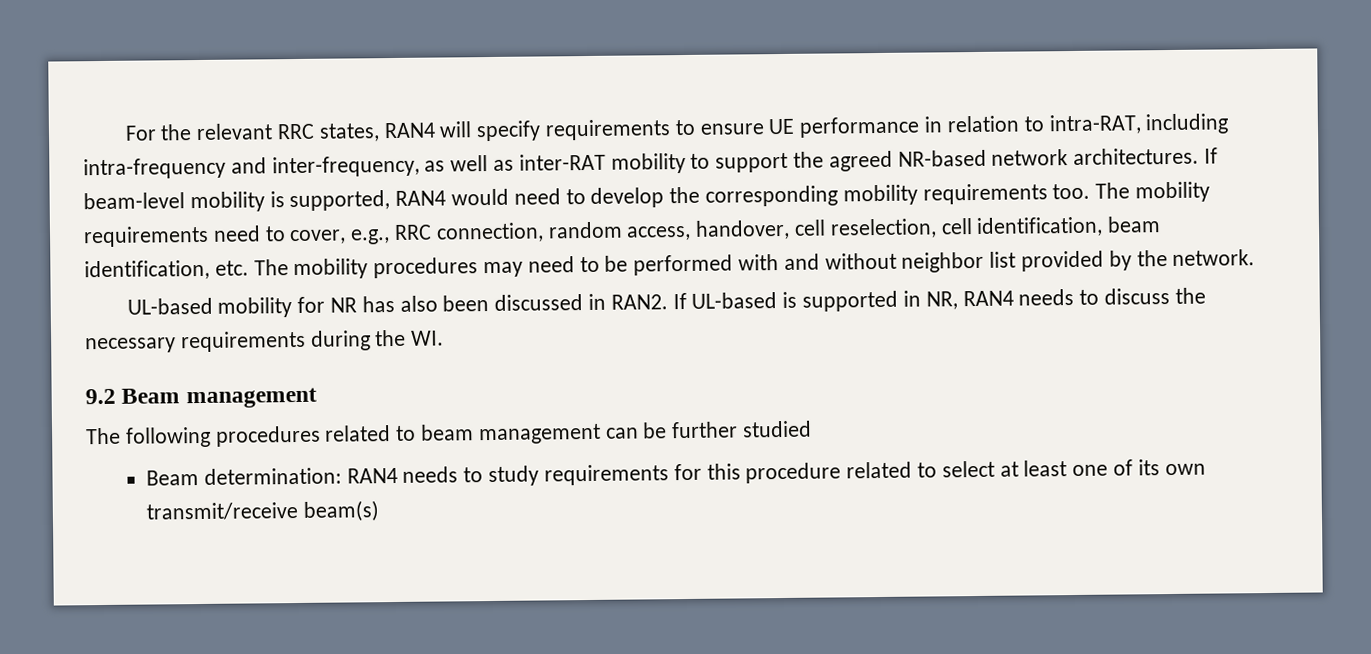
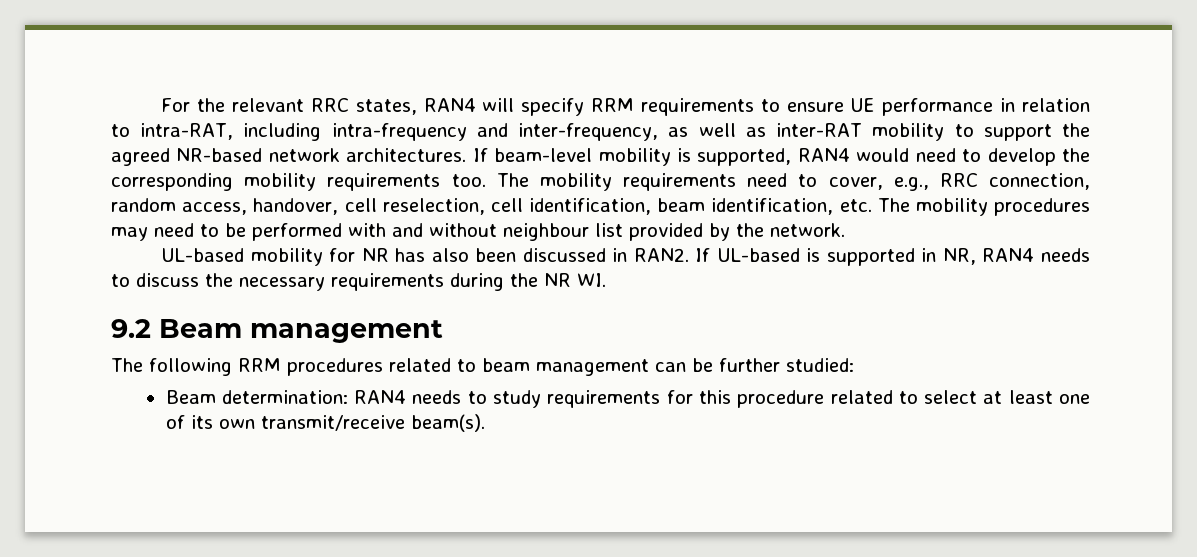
- For the relevant RRC states, RAN4 will specify requirements to ensure UE performance in relation to intra-RAT, including intra-frequency and inter-frequency, as well as inter-RAT mobility to support the agreed NR-based network architectures.
+ For the relevant RRC states, RAN4 will specify RRM requirements to ensure UE performance in relation to intra-RAT, including intra-frequency and inter-frequency, as well as inter-RAT mobility to support the agreed NR-based network architectures.
- The mobility requirements need to cover, e.g., RRC connection, random access, handover, cell reselection, cell identification, beam identification, etc. The mobility procedures may need to be performed with and without neighbor list provided by the network.
+ The mobility requirements need to cover, e.g., RRC connection, random access, handover, cell reselection, cell identification, beam identification, etc. The mobility procedures may need to be performed with and without neighbour list provided by the network.
- If UL-based is supported in NR, RAN4 needs to discuss the necessary requirements during the WI.
+ If UL-based is supported in NR, RAN4 needs to discuss the necessary requirements during the NR WI.
- The following procedures related to beam management can be further studied
+ The following RRM procedures related to beam management can be further studied:
- Beam determination: RAN4 needs to study requirements for this procedure related to select at least one of its own transmit/receive beam(s)
+ Beam determination: RAN4 needs to study requirements for this procedure related to select at least one of its own transmit/receive beam(s).

